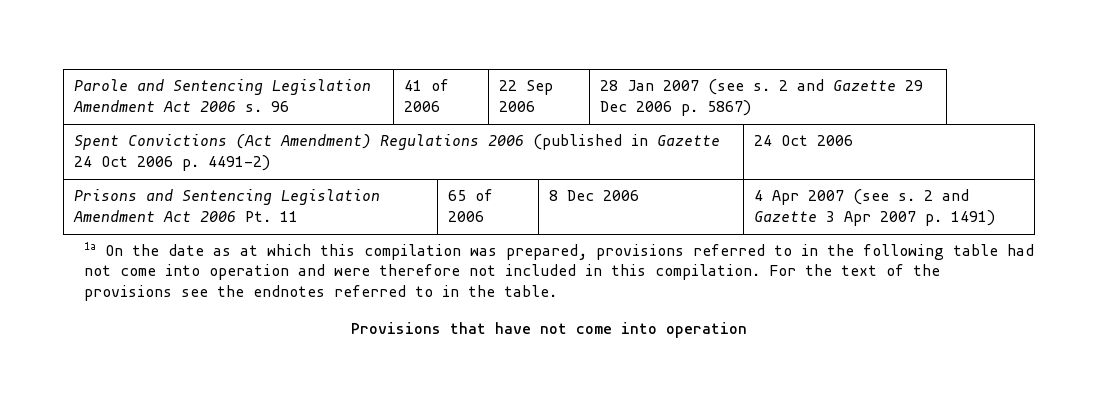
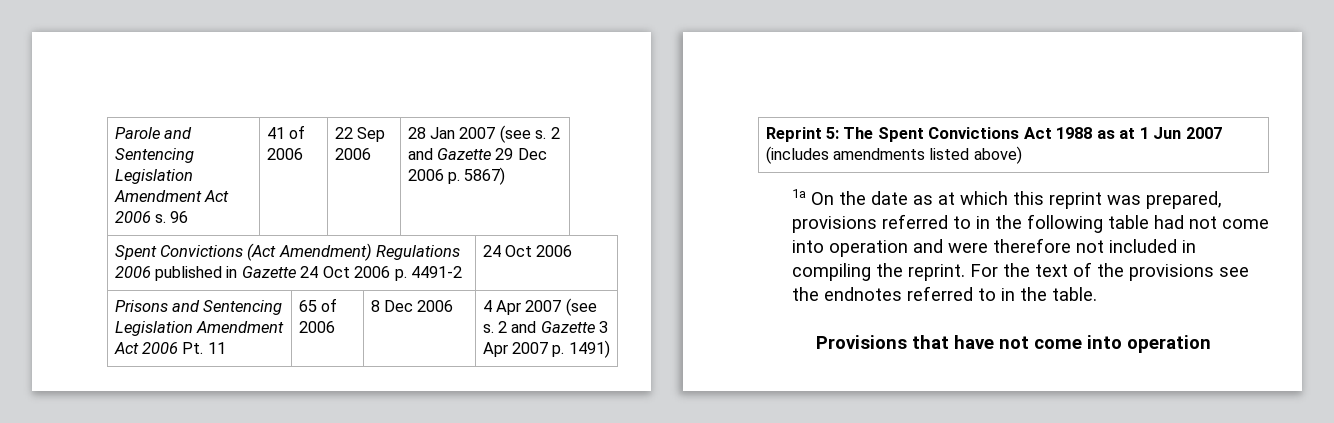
- Spent Convictions (Act Amendment) Regulations 2006 (published in Gazette 24 Oct 2006 p. 4491-2) | 24 Oct 2006
+ Spent Convictions (Act Amendment) Regulations 2006 published in Gazette 24 Oct 2006 p. 4491-2 | 24 Oct 2006
+ Reprint 5: The Spent Convictions Act 1988 as at 1 Jun 2007 (includes amendments listed above)
- 1a On the date as at which this compilation was prepared, provisions referred to in the following table had not come into operation and were therefore not included in this compilation.
+ 1a On the date as at which this reprint was prepared, provisions referred to in the following table had not come into operation and were therefore not included in compiling the reprint.

